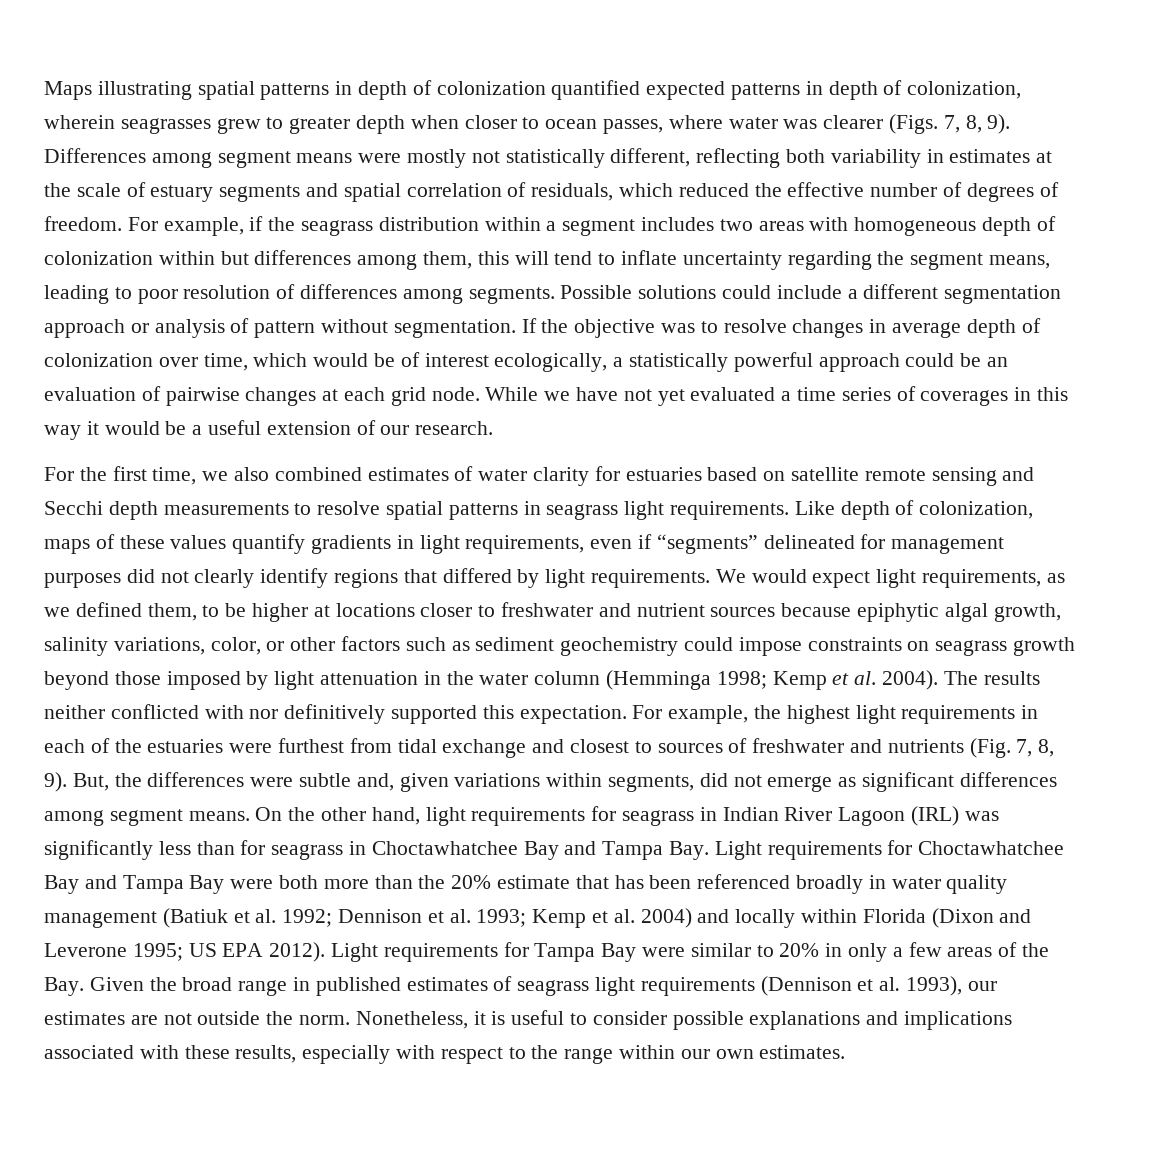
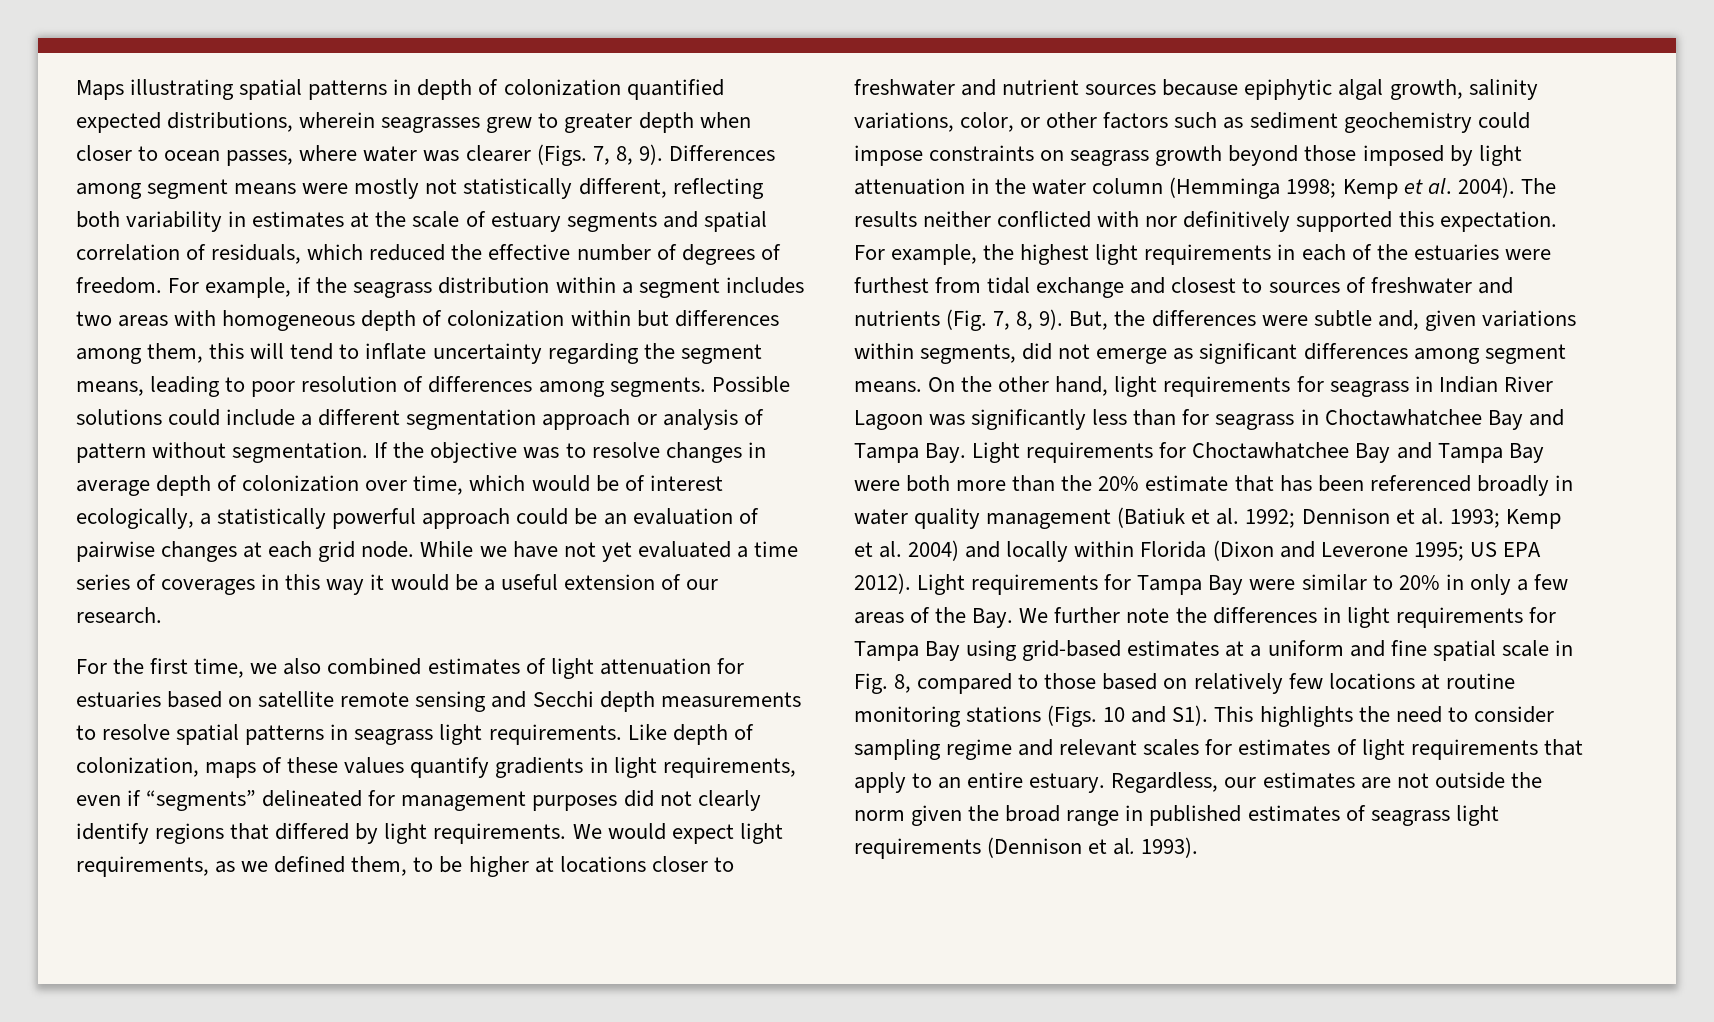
- Maps illustrating spatial patterns in depth of colonization quantified expected patterns in depth of colonization, wherein seagrasses grew to greater depth when closer to ocean passes, where water was clearer (Figs. 7, 8, 9).
+ Maps illustrating spatial patterns in depth of colonization quantified expected distributions, wherein seagrasses grew to greater depth when closer to ocean passes, where water was clearer (Figs. 7, 8, 9).
- For the first time, we also combined estimates of water clarity for estuaries based on satellite remote sensing and Secchi depth measurements to resolve spatial patterns in seagrass light requirements.
+ For the first time, we also combined estimates of light attenuation for estuaries based on satellite remote sensing and Secchi depth measurements to resolve spatial patterns in seagrass light requirements.
- On the other hand, light requirements for seagrass in Indian River Lagoon (IRL) was significantly less than for seagrass in Choctawhatchee Bay and Tampa Bay. Light requirements for Choctawhatchee Bay and Tampa Bay were both more than the 20% estimate that has been referenced broadly in water quality management (Batiuk et al. 1992;
+ On the other hand, light requirements for seagrass in Indian River Lagoon was significantly less than for seagrass in Choctawhatchee Bay and Tampa Bay. Light requirements for Choctawhatchee Bay and Tampa Bay were both more than the 20% estimate that has been referenced broadly in water quality management (Batiuk et al. 1992;
- Light requirements for Tampa Bay were similar to 20% in only a few areas of the Bay. Given the broad range in published estimates of seagrass light requirements (Dennison et al. 1993), our estimates are not outside the norm. Nonetheless, it is useful to consider possible explanations and implications associated with these results, especially with respect to the range within our own estimates.
+ Light requirements for Tampa Bay were similar to 20% in only a few areas of the Bay. We further note the differences in light requirements for Tampa Bay using grid-based estimates at a uniform and fine spatial scale in Fig. 8, compared to those based on relatively few locations at routine monitoring stations (Figs. 10 and S1). This highlights the need to consider sampling regime and relevant scales for estimates of light requirements that apply to an entire estuary. Regardless, our estimates are not outside the norm given the broad range in published estimates of seagrass light requirements (Dennison et al. 1993).

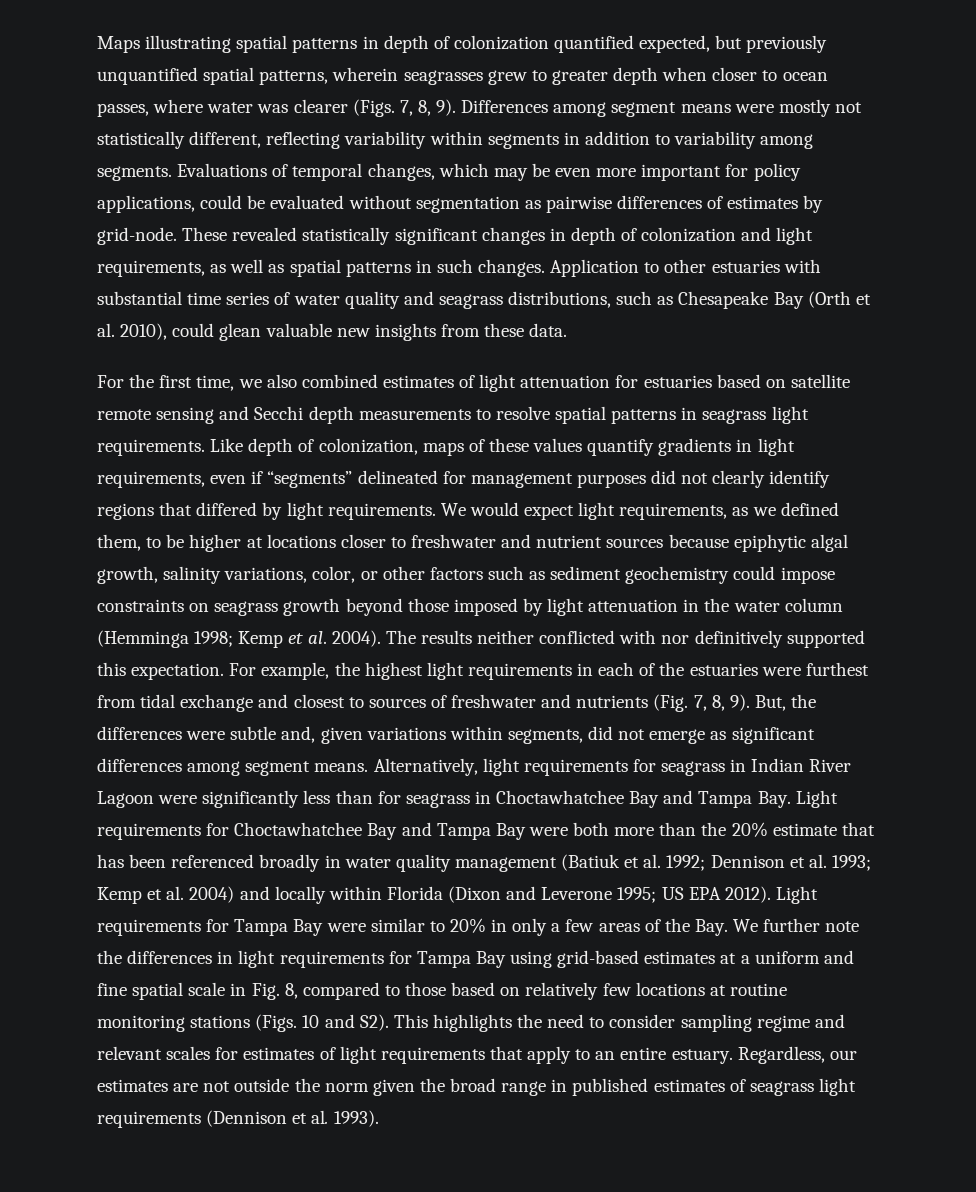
- Maps illustrating spatial patterns in depth of colonization quantified expected distributions, wherein seagrasses grew to greater depth when closer to ocean passes, where water was clearer (Figs. 7, 8, 9).
+ Maps illustrating spatial patterns in depth of colonization quantified expected, but previously unquantified spatial patterns, wherein seagrasses grew to greater depth when closer to ocean passes, where water was clearer (Figs. 7, 8, 9).
- Differences among segment means were mostly not statistically different, reflecting both variability in estimates at the scale of estuary segments and spatial correlation of residuals, which reduced the effective number of degrees of freedom. For example, if the seagrass distribution within a segment includes two areas with homogeneous depth of colonization within but differences among them, this will tend to inflate uncertainty regarding the segment means, leading to poor resolution of differences among segments. Possible solutions could include a different segmentation approach or analysis of pattern without segmentation. If the objective was to resolve changes in average depth of colonization over time, which would be of interest ecologically, a statistically powerful approach could be an evaluation of pairwise changes at each grid node. While we have not yet evaluated a time series of coverages in this way it would be a useful extension of our research.
+ Differences among segment means were mostly not statistically different, reflecting variability within segments in addition to variability among segments. Evaluations of temporal changes, which may be even more important for policy applications, could be evaluated without segmentation as pairwise differences of estimates by grid-node. These revealed statistically significant changes in depth of colonization and light requirements, as well as spatial patterns in such changes. Application to other estuaries with substantial time series of water quality and seagrass distributions, such as Chesapeake Bay (Orth et al. 2010), could glean valuable new insights from these data.
- On the other hand, light requirements for seagrass in Indian River Lagoon was significantly less than for seagrass in Choctawhatchee Bay and Tampa Bay. Light requirements for Choctawhatchee Bay and Tampa Bay were both more than the 20% estimate that has been referenced broadly in water quality management (Batiuk et al. 1992;
+ Alternatively, light requirements for seagrass in Indian River Lagoon were significantly less than for seagrass in Choctawhatchee Bay and Tampa Bay. Light requirements for Choctawhatchee Bay and Tampa Bay were both more than the 20% estimate that has been referenced broadly in water quality management (Batiuk et al. 1992;
- Light requirements for Tampa Bay were similar to 20% in only a few areas of the Bay. We further note the differences in light requirements for Tampa Bay using grid-based estimates at a uniform and fine spatial scale in Fig. 8, compared to those based on relatively few locations at routine monitoring stations (Figs. 10 and S1). This highlights the need to consider sampling regime and relevant scales for estimates of light requirements that apply to an entire estuary.
+ Light requirements for Tampa Bay were similar to 20% in only a few areas of the Bay. We further note the differences in light requirements for Tampa Bay using grid-based estimates at a uniform and fine spatial scale in Fig. 8, compared to those based on relatively few locations at routine monitoring stations (Figs. 10 and S2). This highlights the need to consider sampling regime and relevant scales for estimates of light requirements that apply to an entire estuary.

